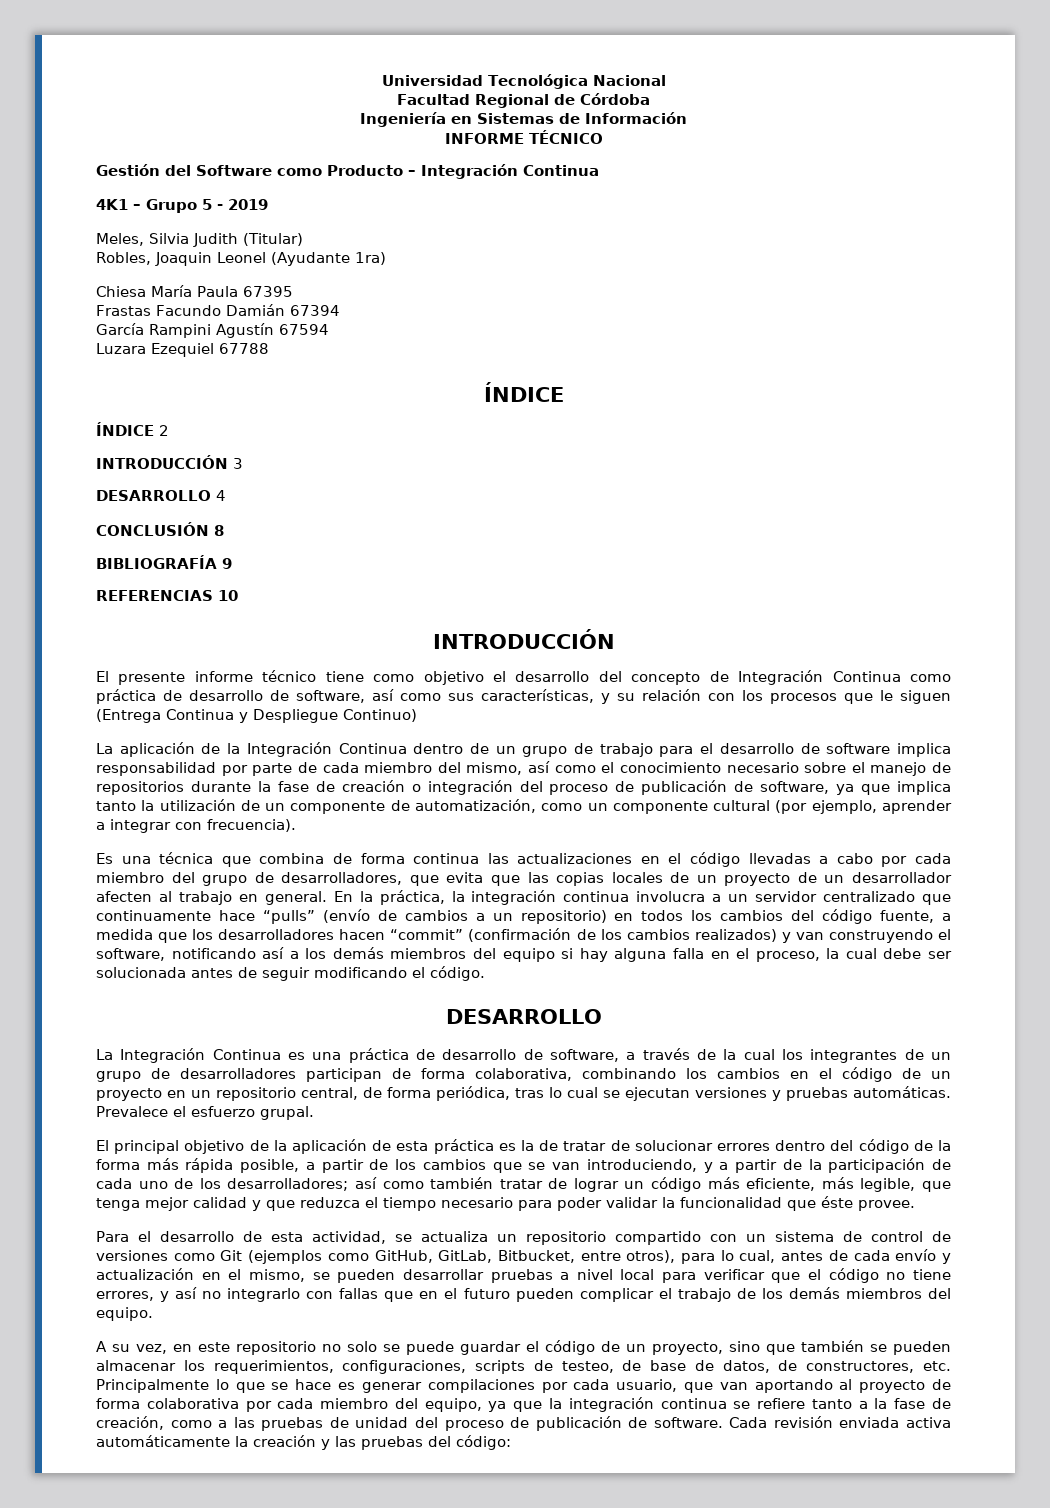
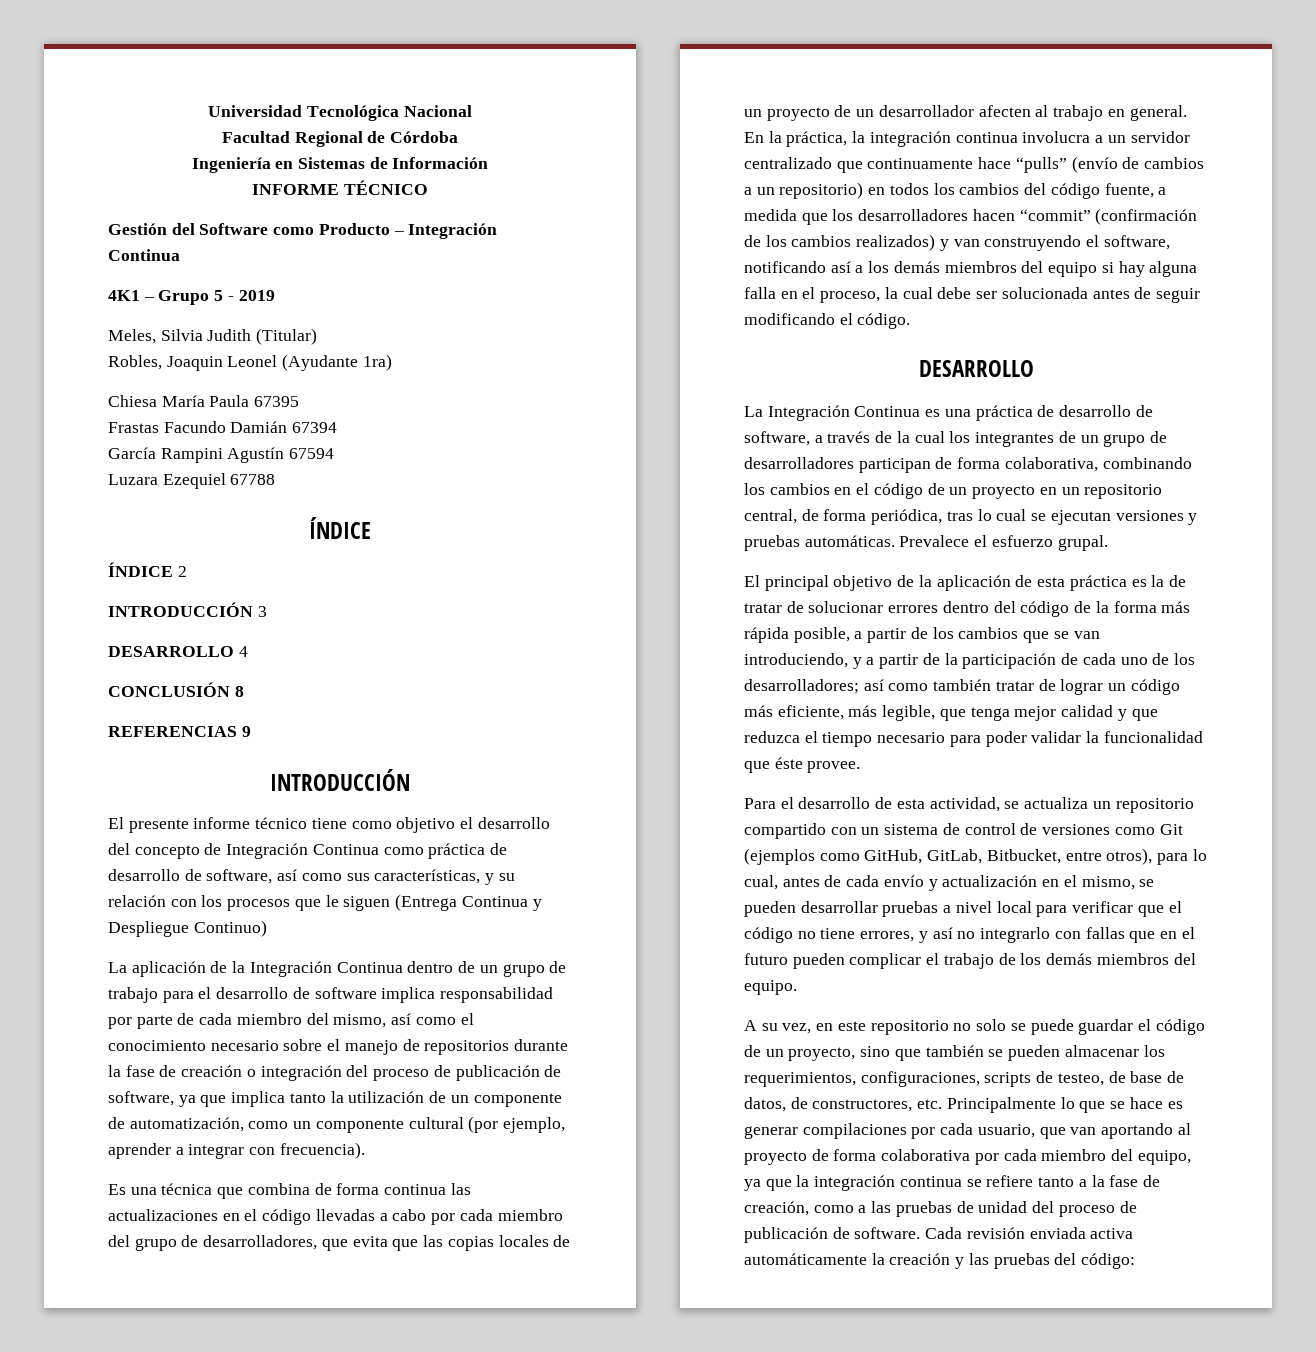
- BIBLIOGRAFÍA 9
+ REFERENCIAS 9
- REFERENCIAS 10

